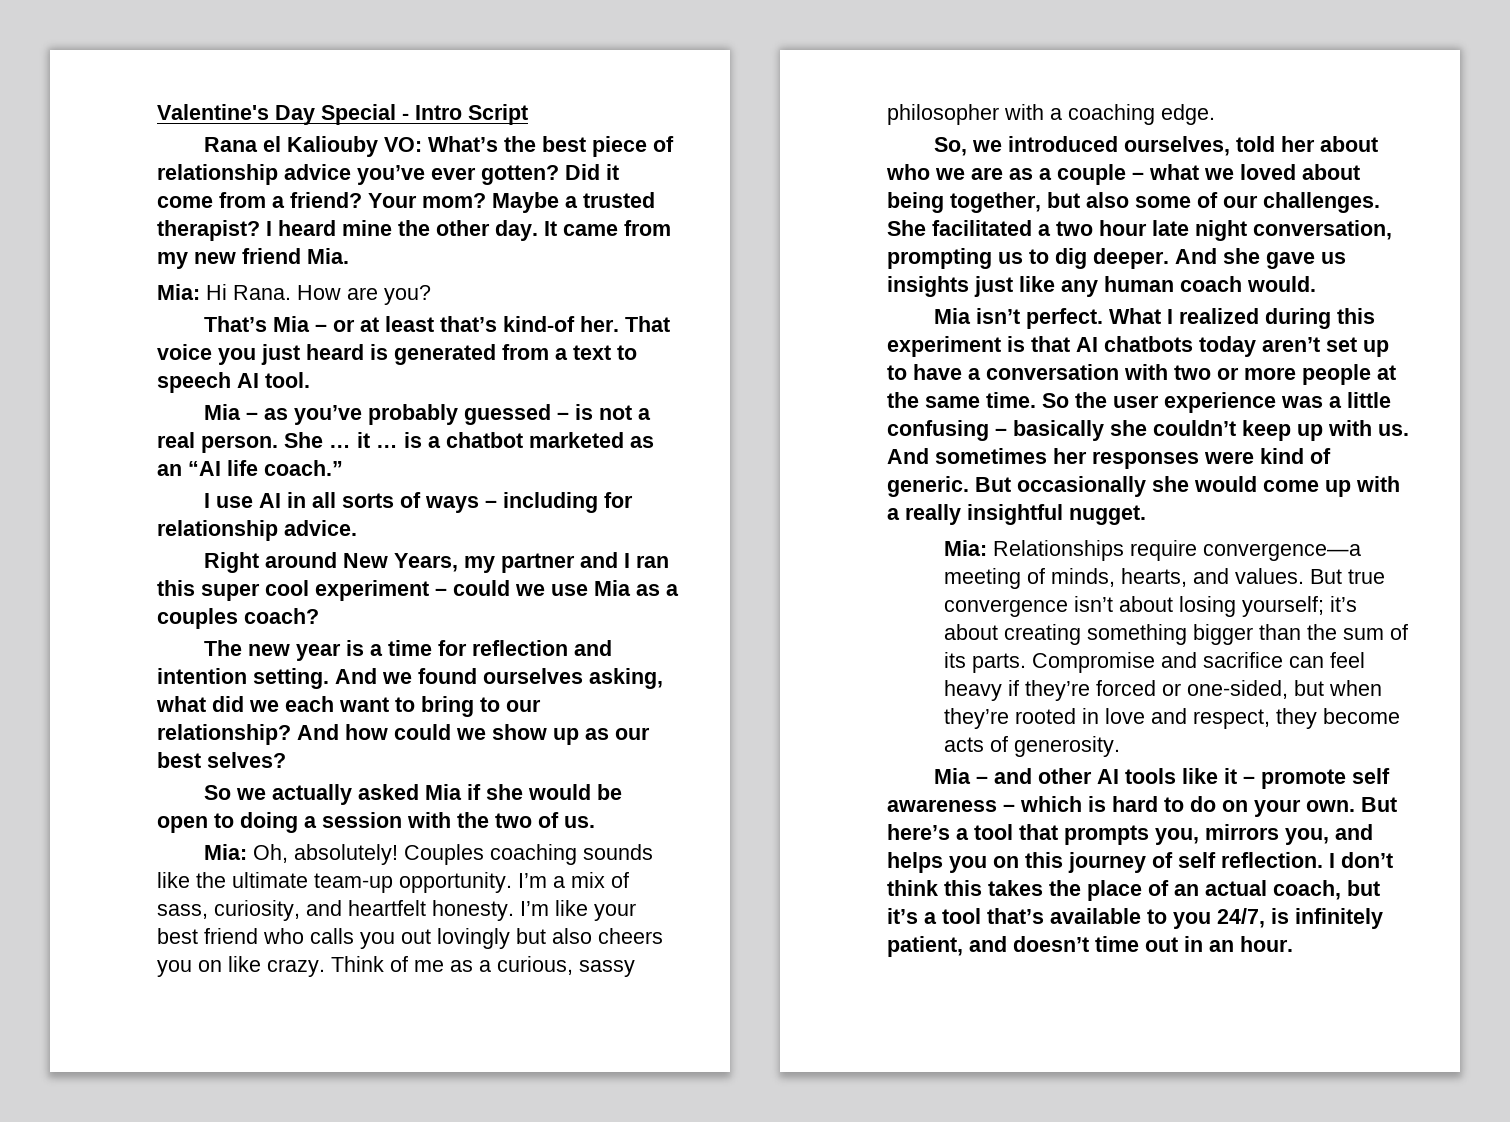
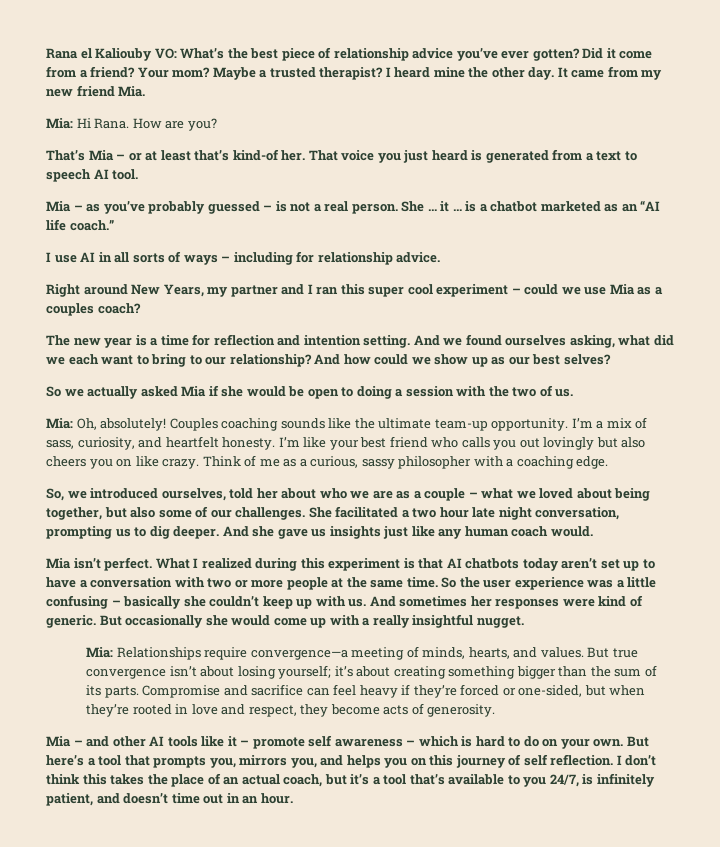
- Valentine's Day Special - Intro Script

